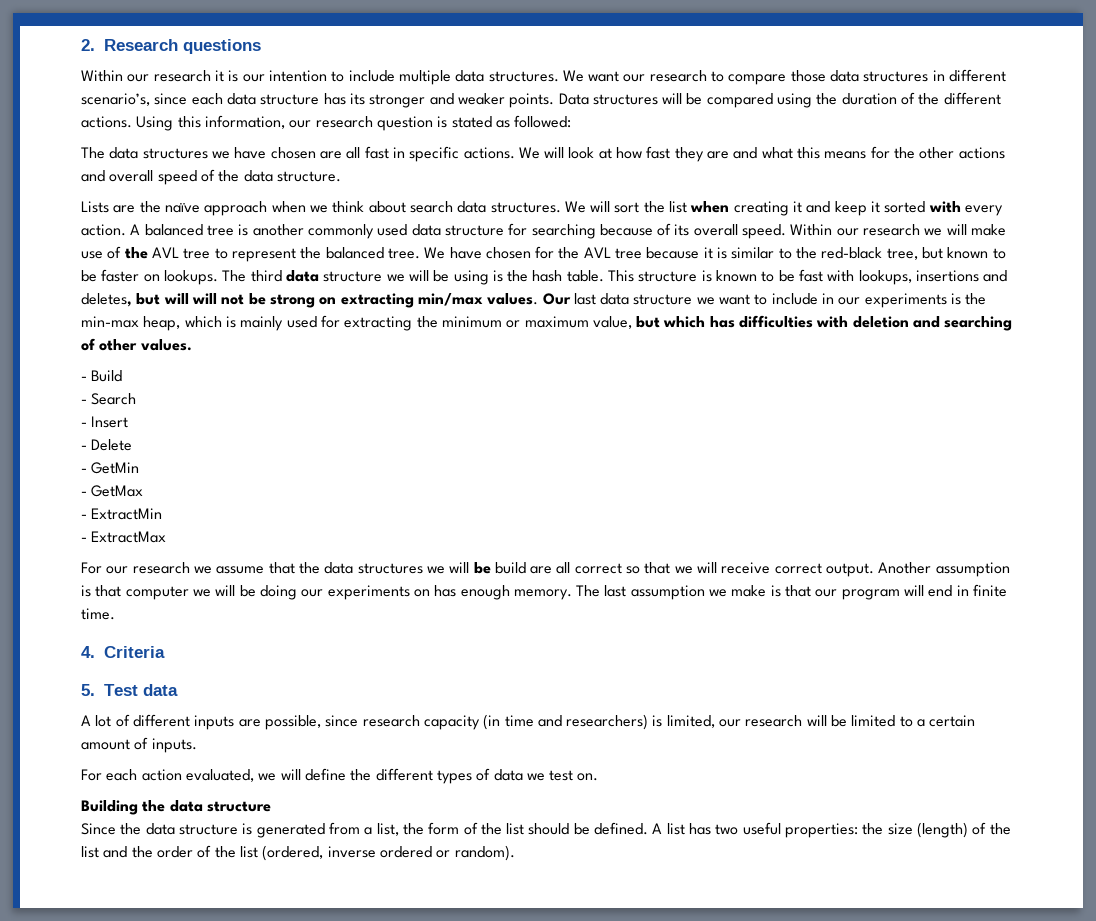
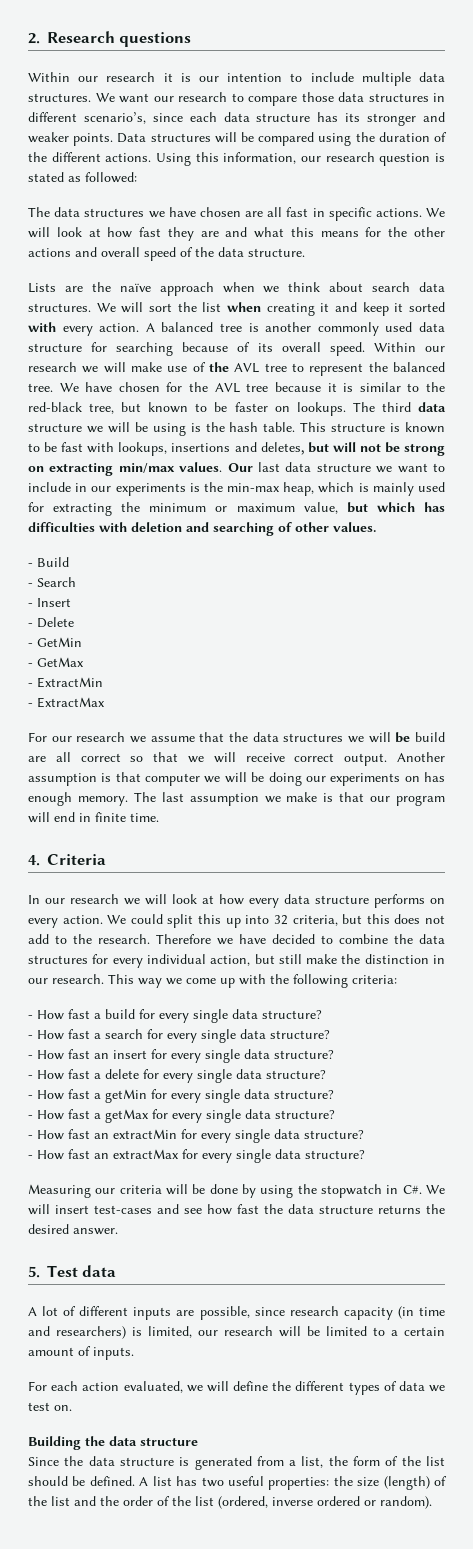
- This structure is known to be fast with lookups, insertions and deletes, but will will not be strong on extracting min/max values.
+ This structure is known to be fast with lookups, insertions and deletes, but will not be strong on extracting min/max values.
+ In our research we will look at how every data structure performs on every action. We could split this up into 32 criteria, but this does not add to the research. Therefore we have decided to combine the data structures for every individual action, but still make the distinction in our research. This way we come up with the following criteria:
+ - How fast a build for every single data structure?
+ - How fast a search for every single data structure?
+ - How fast an insert for every single data structure?
+ - How fast a delete for every single data structure?
+ - How fast a getMin for every single data structure?
+ - How fast a getMax for every single data structure?
+ - How fast an extractMin for every single data structure?
+ - How fast an extractMax for every single data structure?
+ Measuring our criteria will be done by using the stopwatch in C#. We will insert test-cases and see how fast the data structure returns the desired answer.

